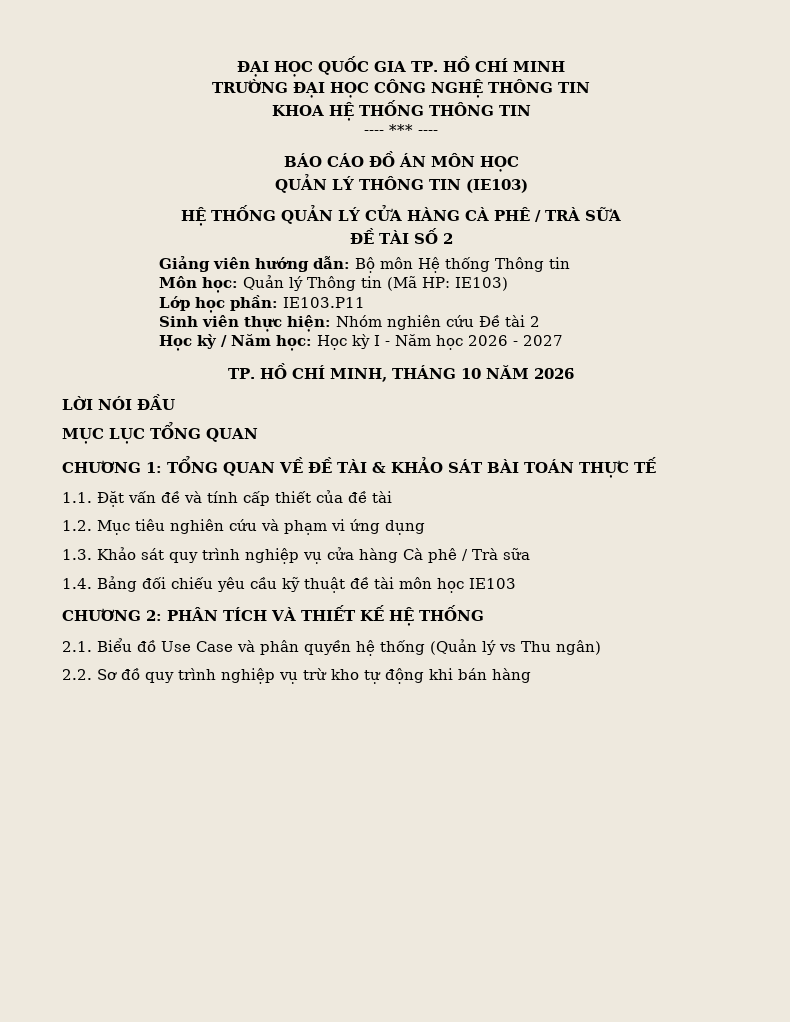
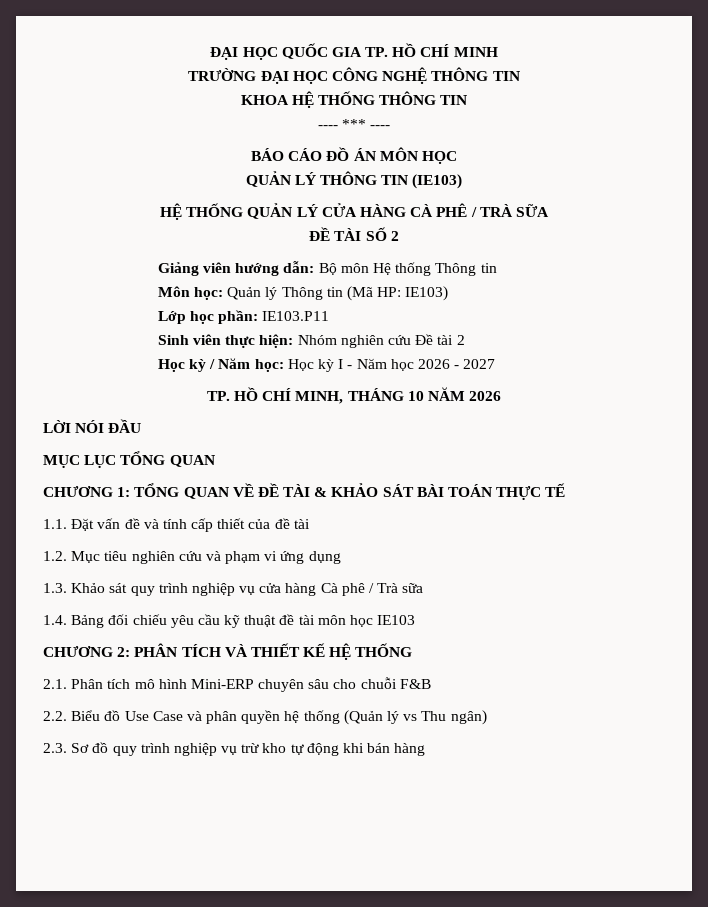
- 2.1. Biểu đồ Use Case và phân quyền hệ thống (Quản lý vs Thu ngân)
+ 2.1. Phân tích mô hình Mini-ERP chuyên sâu cho chuỗi F&B
+ 2.2. Biểu đồ Use Case và phân quyền hệ thống (Quản lý vs Thu ngân)
- 2.2. Sơ đồ quy trình nghiệp vụ trừ kho tự động khi bán hàng
+ 2.3. Sơ đồ quy trình nghiệp vụ trừ kho tự động khi bán hàng

